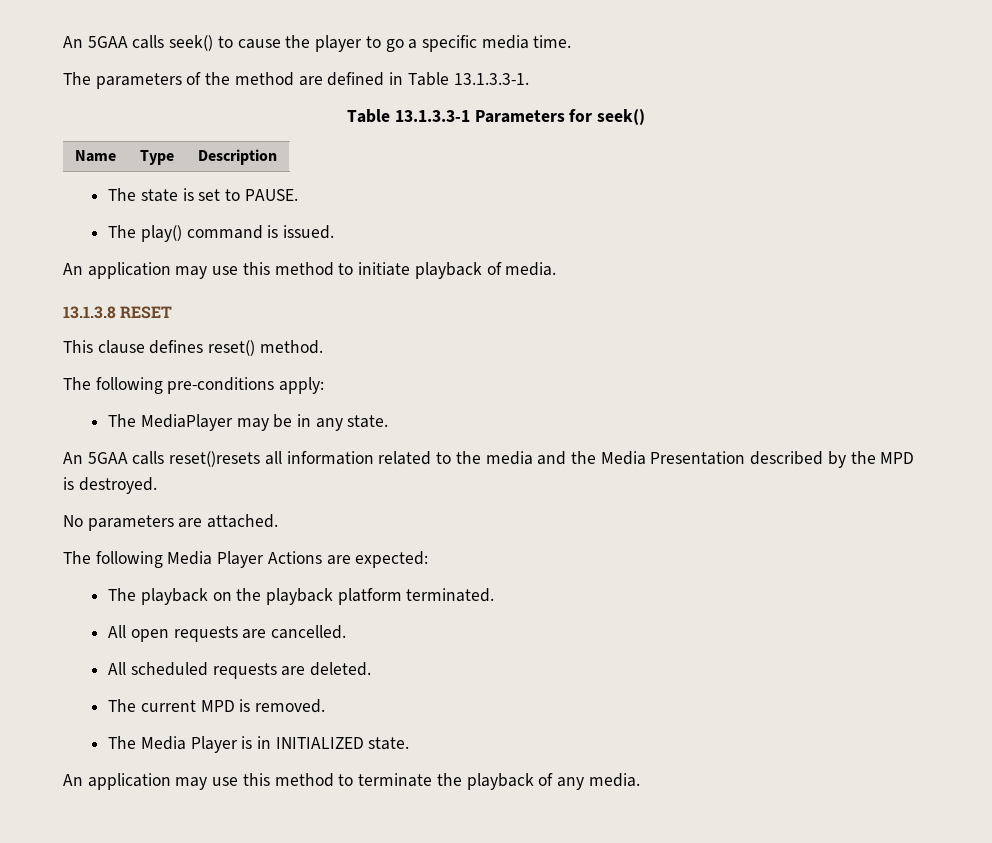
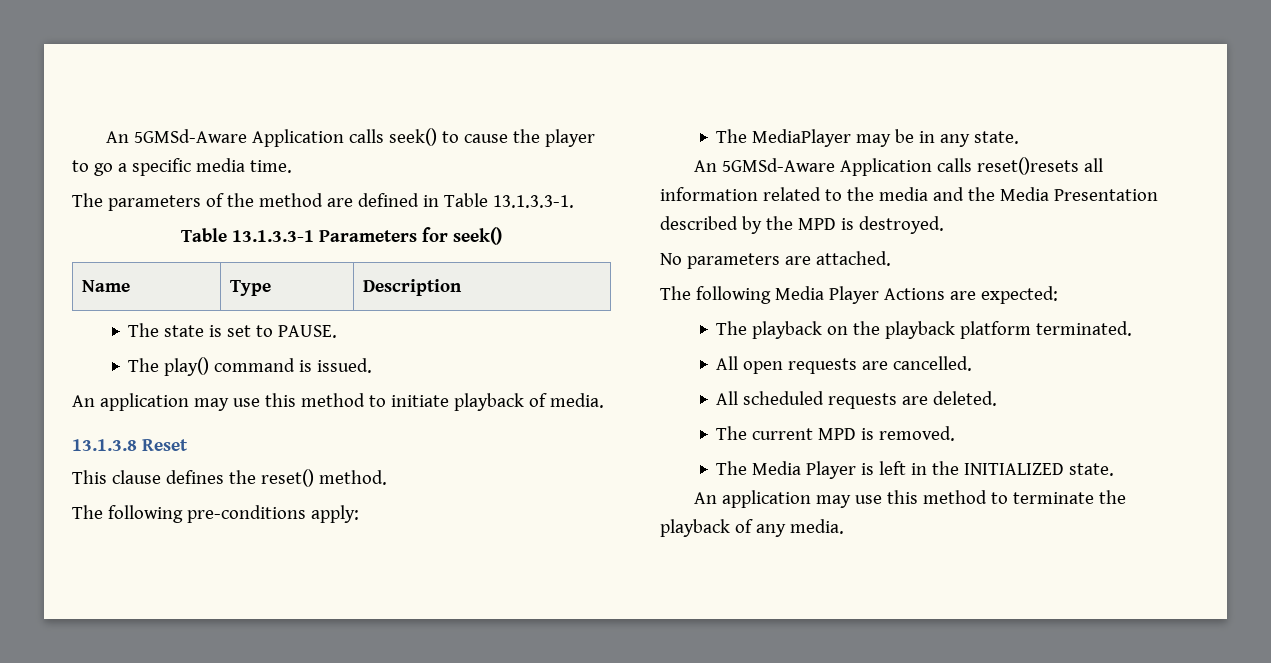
- An 5GAA calls seek() to cause the player to go a specific media time.
+ An 5GMSd-Aware Application calls seek() to cause the player to go a specific media time.
- 13.1.3.8 RESET
+ 13.1.3.8 Reset
- This clause defines reset() method.
+ This clause defines the reset() method.
- An 5GAA calls reset()resets all information related to the media and the Media Presentation described by the MPD is destroyed.
+ An 5GMSd-Aware Application calls reset()resets all information related to the media and the Media Presentation described by the MPD is destroyed.
- The Media Player is in INITIALIZED state.
+ The Media Player is left in the INITIALIZED state.

